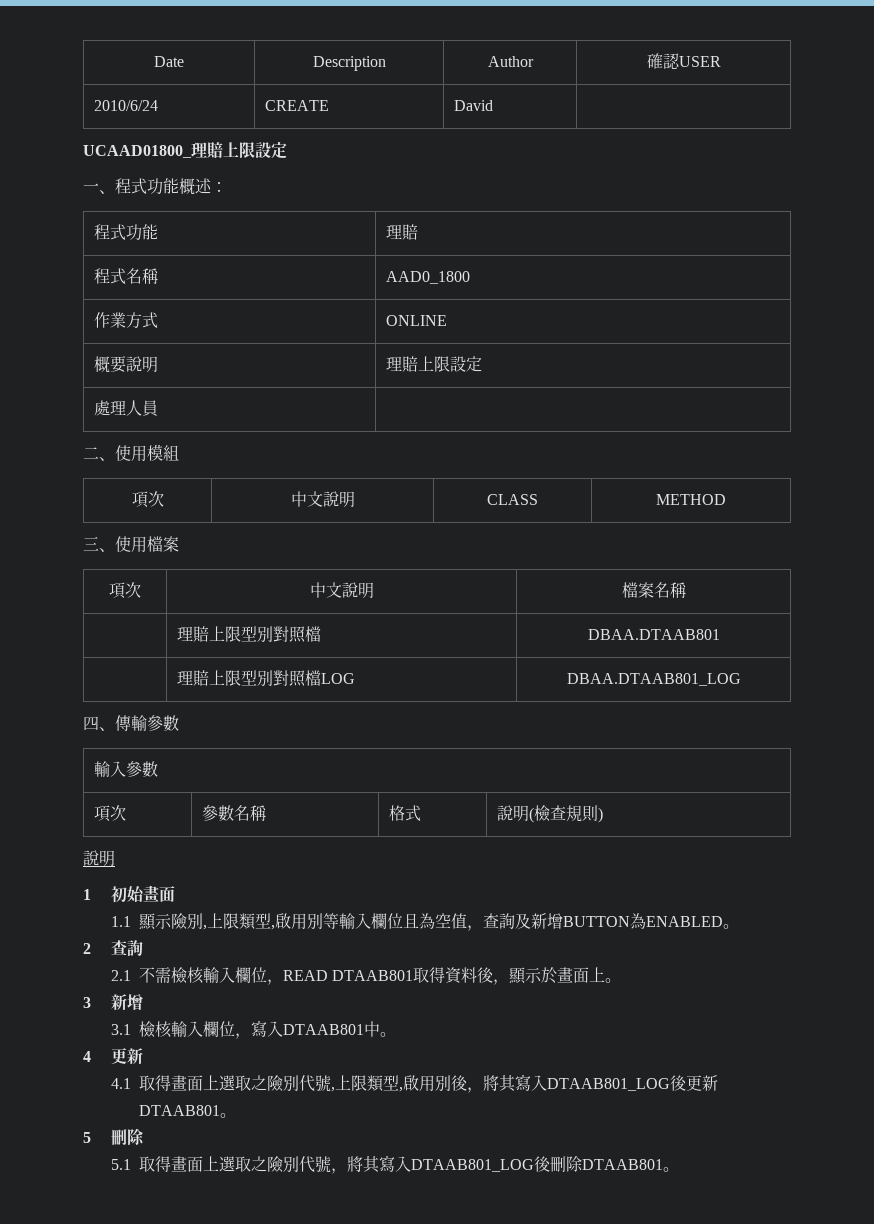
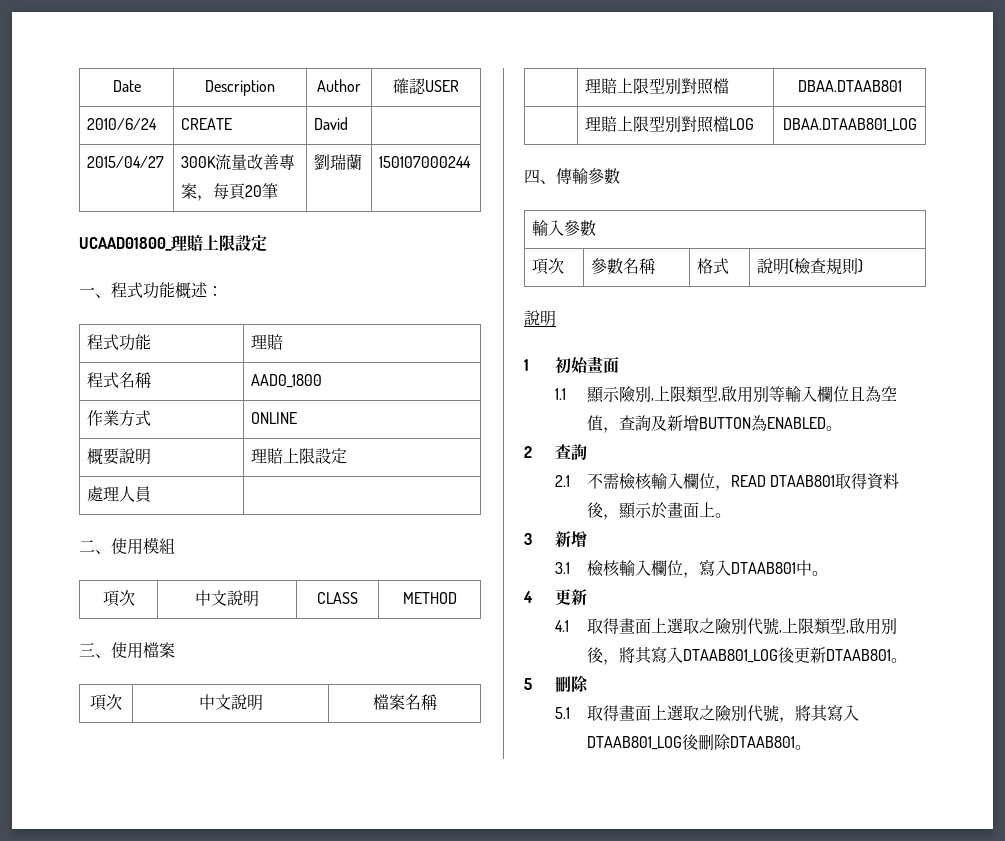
+ 2015/04/27 | 300K流量改善專案，每頁20筆 | 劉瑞蘭 | 150107000244

